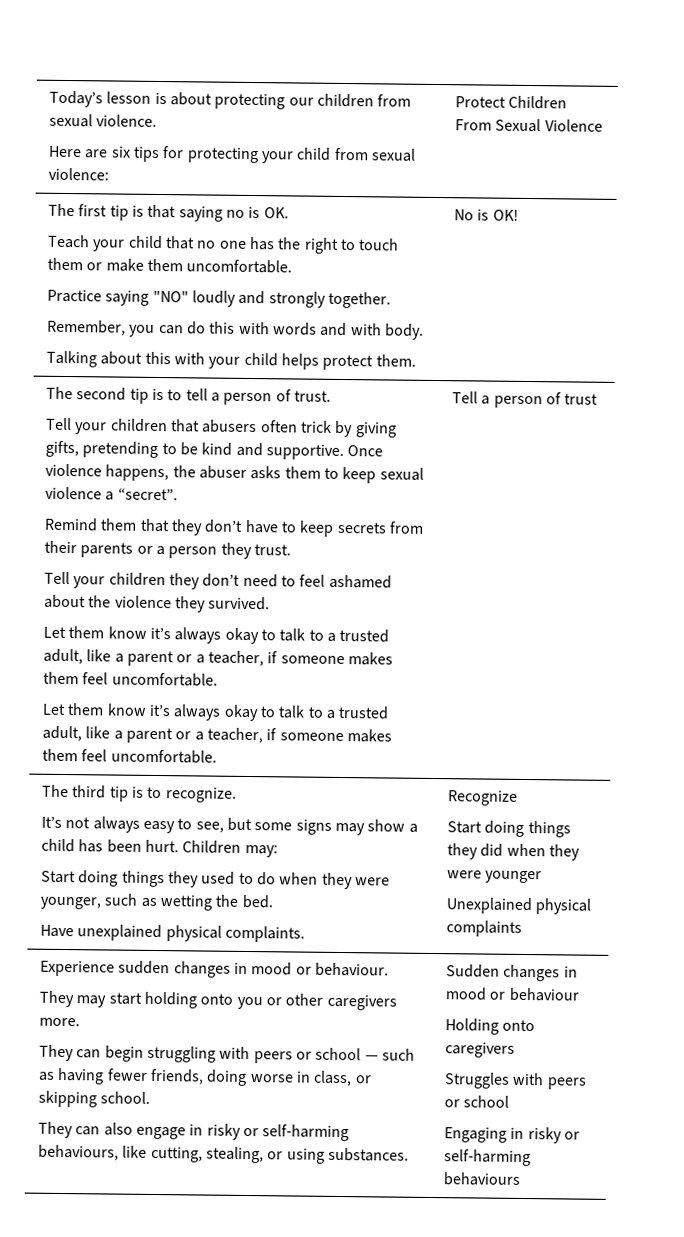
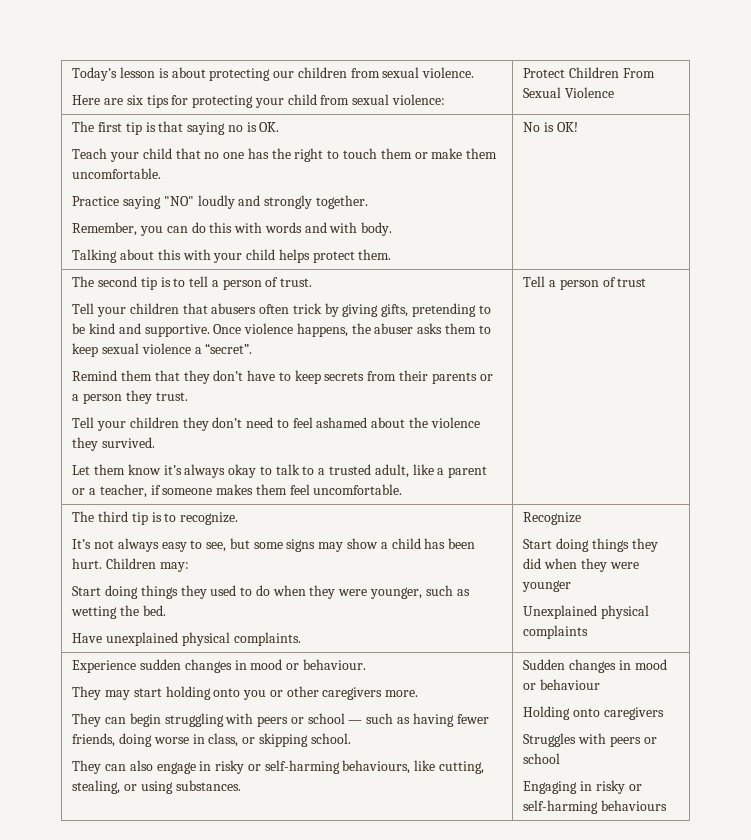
  Tell your children they don’t need to feel ashamed about the violence they survived.
- Let them know it’s always okay to talk to a trusted adult, like a parent or a teacher, if someone makes them feel uncomfortable.

